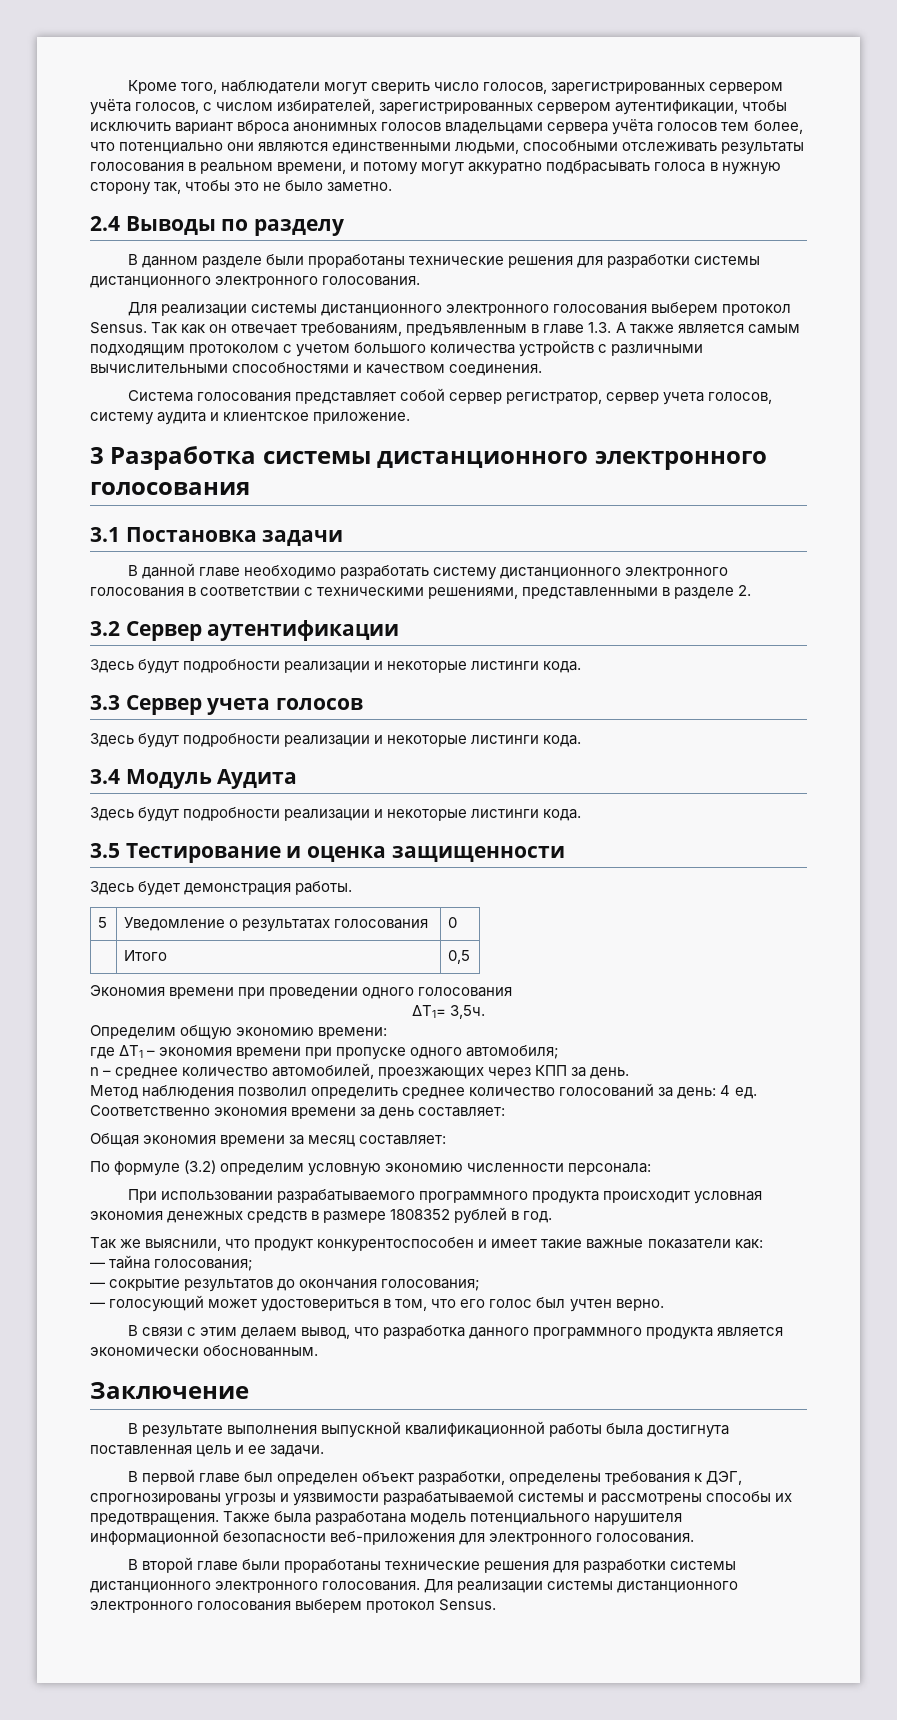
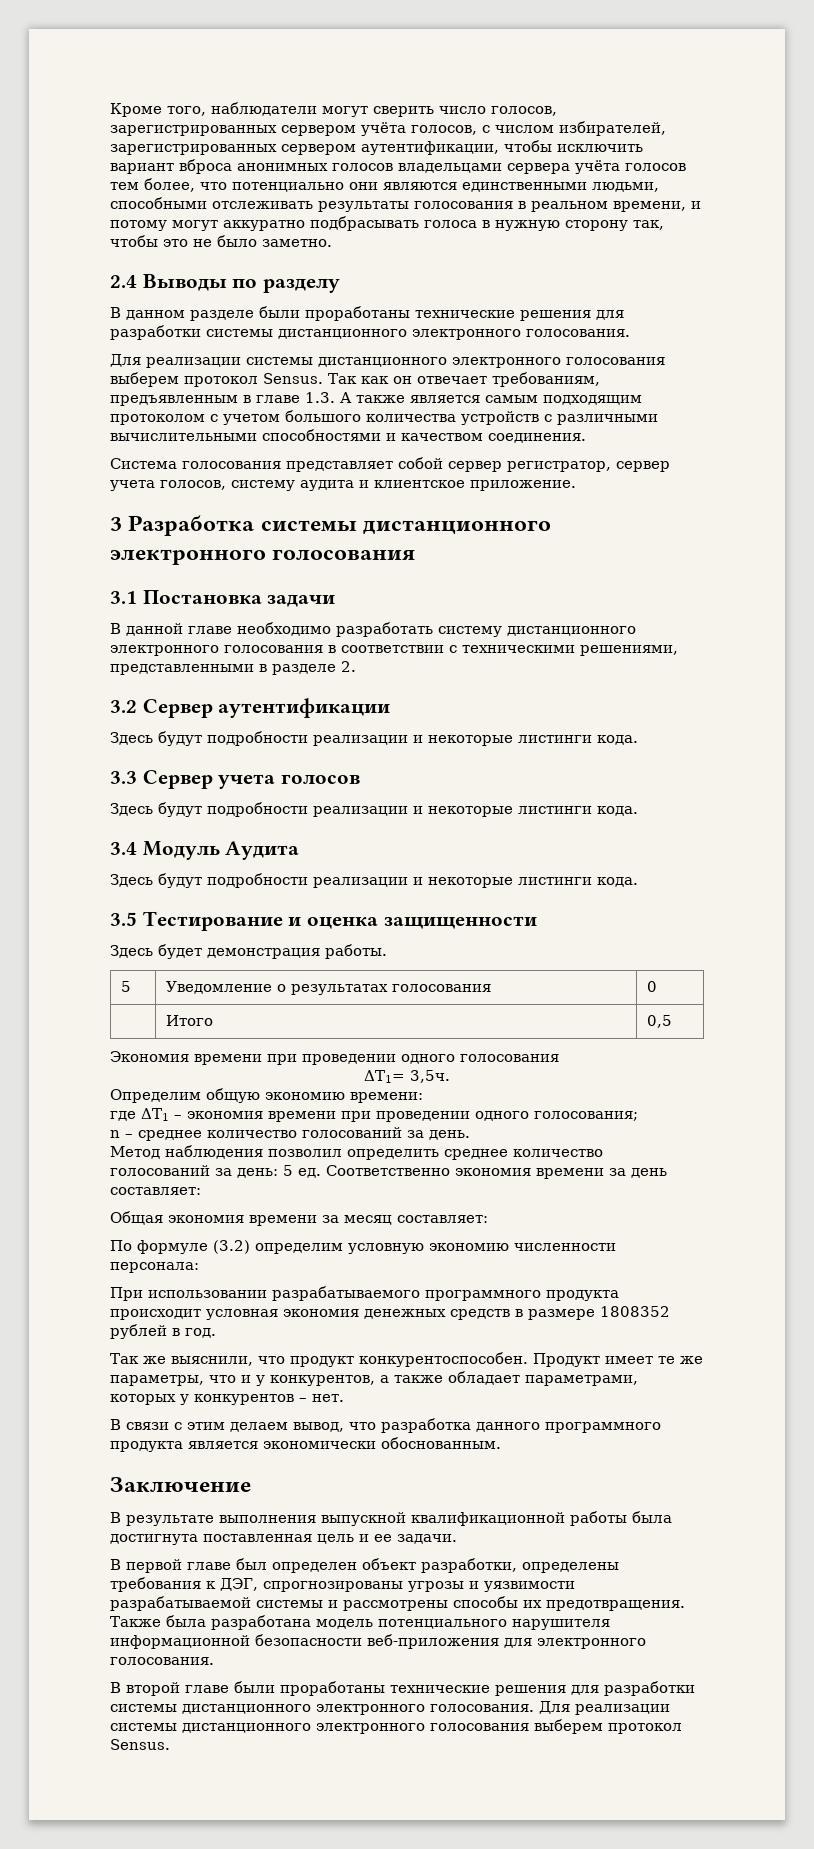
- где ΔT1 – экономия времени при пропуске одного автомобиля;
+ где ΔT1 – экономия времени при проведении одного голосования;
- n – среднее количество автомобилей, проезжающих через КПП за день.
+ n – среднее количество голосований за день.
- Метод наблюдения позволил определить среднее количество голосований за день: 4 ед.
+ Метод наблюдения позволил определить среднее количество голосований за день: 5 ед.
- Так же выяснили, что продукт конкурентоспособен и имеет такие важные показатели как:
- — тайна голосования;
- — сокрытие результатов до окончания голосования;
- — голосующий может удостовериться в том, что его голос был учтен верно.
+ Так же выяснили, что продукт конкурентоспособен. Продукт имеет те же параметры, что и у конкурентов, а также обладает параметрами, которых у конкурентов – нет.

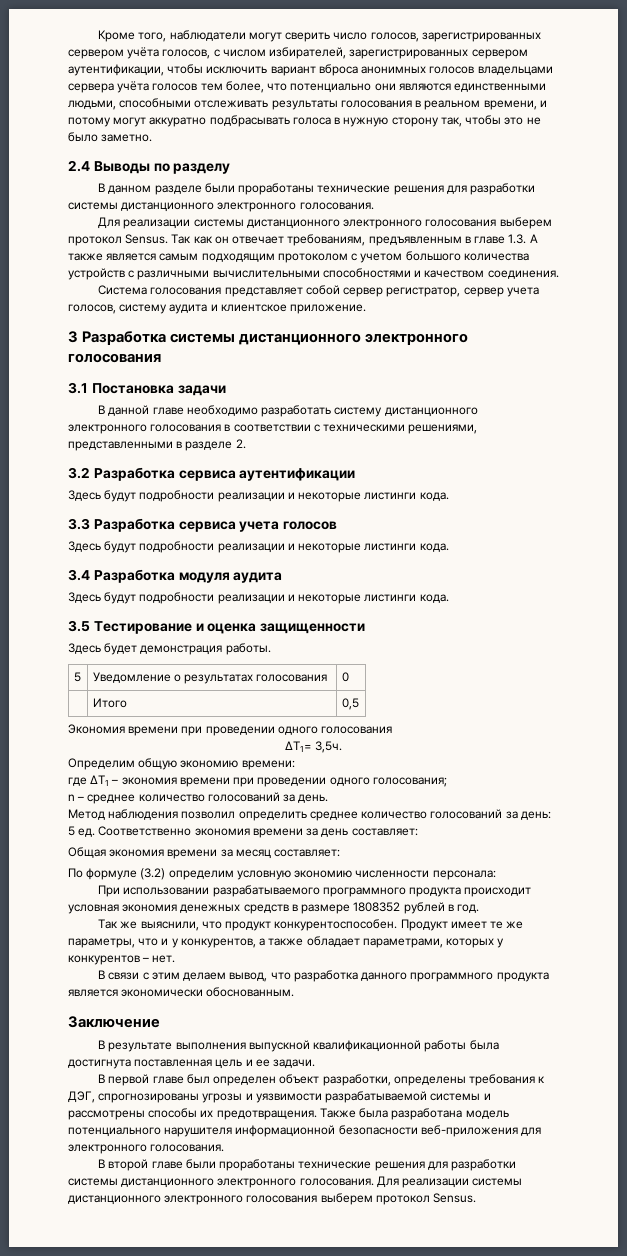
- 3.2 Сервер аутентификации
+ 3.2 Разработка сервиса аутентификации
- 3.3 Сервер учета голосов
+ 3.3 Разработка сервиса учета голосов
- 3.4 Модуль Аудита
+ 3.4 Разработка модуля аудита

